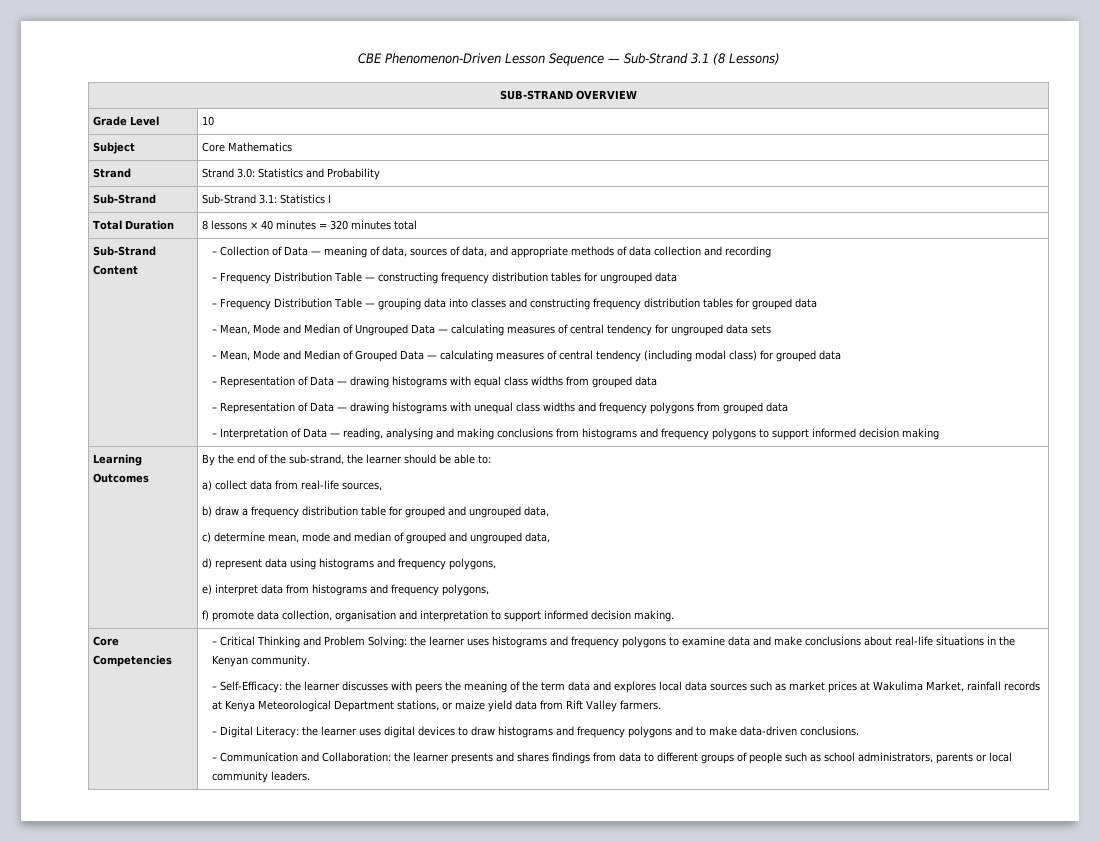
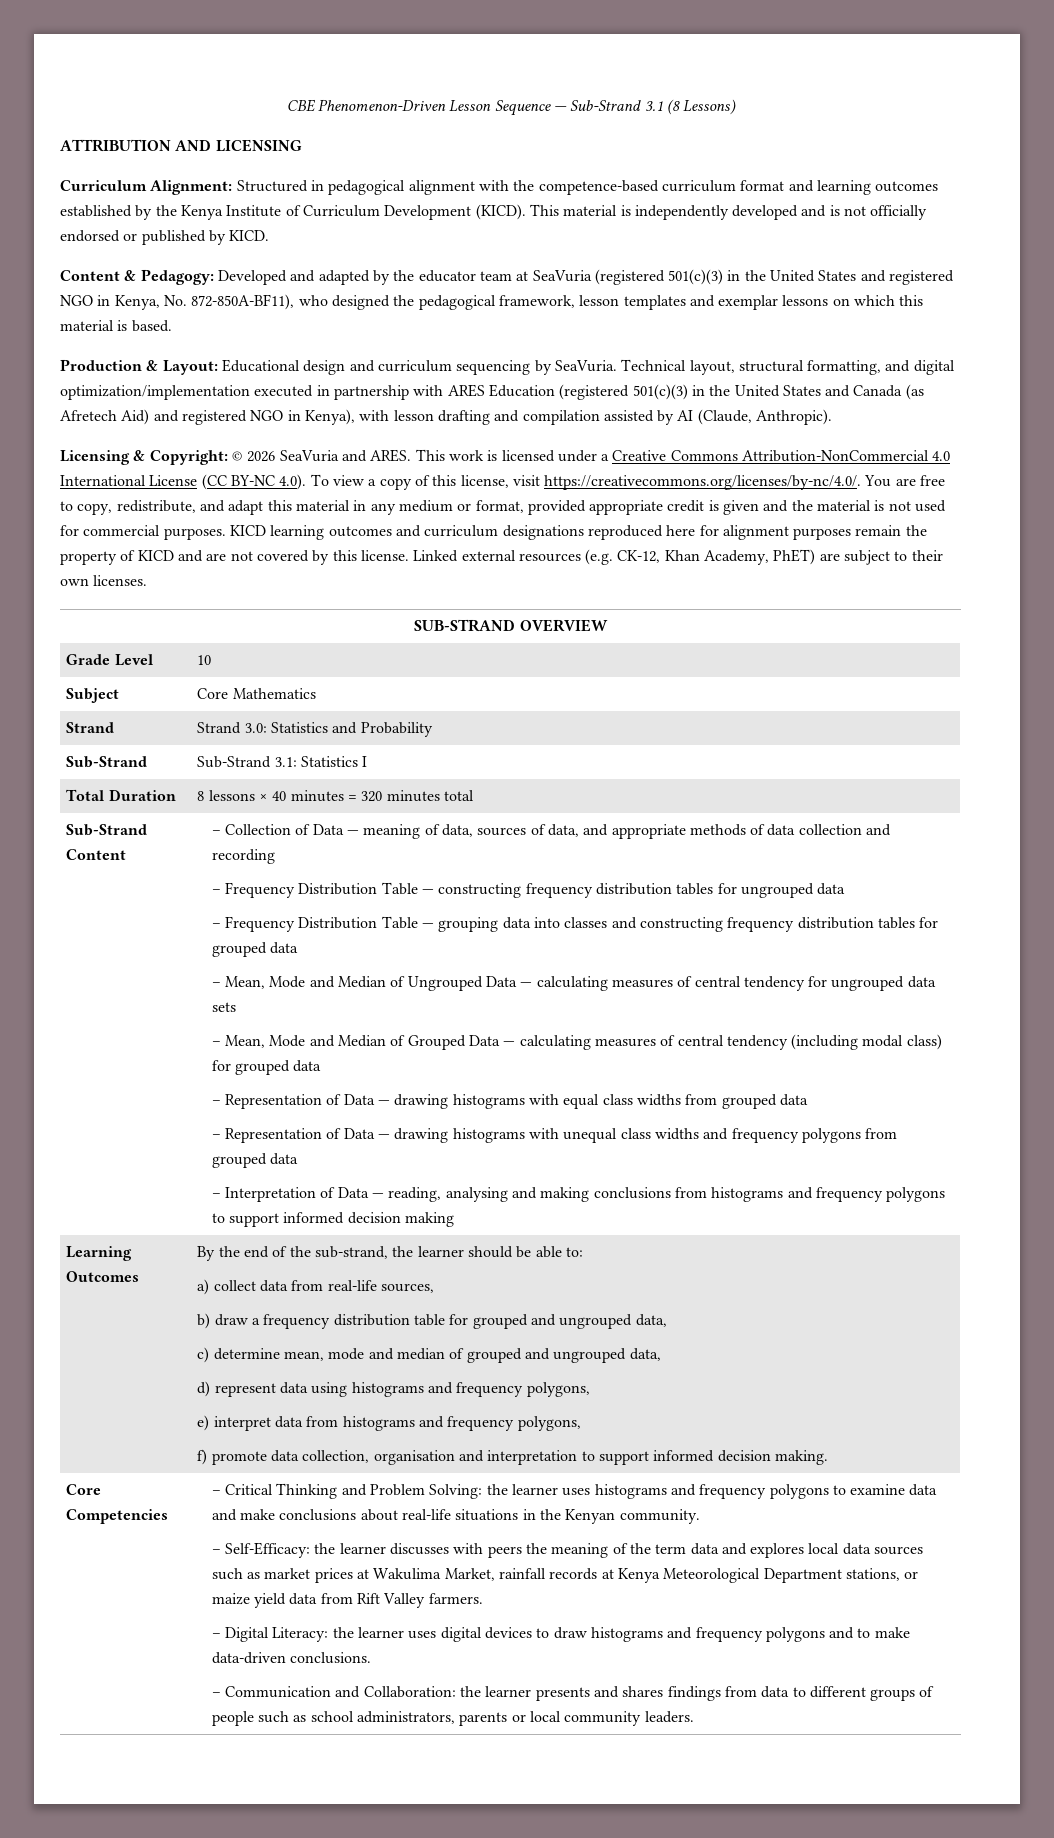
+ ATTRIBUTION AND LICENSING
+ Curriculum Alignment: Structured in pedagogical alignment with the competence-based curriculum format and learning outcomes established by the Kenya Institute of Curriculum Development (KICD). This material is independently developed and is not officially endorsed or published by KICD.
+ Content & Pedagogy: Developed and adapted by the educator team at SeaVuria (registered 501(c)(3) in the United States and registered NGO in Kenya, No. 872-850A-BF11), who designed the pedagogical framework, lesson templates and exemplar lessons on which this material is based.
+ Production & Layout: Educational design and curriculum sequencing by SeaVuria. Technical layout, structural formatting, and digital optimization/implementation executed in partnership with ARES Education (registered 501(c)(3) in the United States and Canada (as Afretech Aid) and registered NGO in Kenya), with lesson drafting and compilation assisted by AI (Claude, Anthropic).
+ Licensing & Copyright: © 2026 SeaVuria and ARES. This work is licensed under a Creative Commons Attribution-NonCommercial 4.0 International License (CC BY-NC 4.0). To view a copy of this license, visit https://creativecommons.org/licenses/by-nc/4.0/. You are free to copy, redistribute, and adapt this material in any medium or format, provided appropriate credit is given and the material is not used for commercial purposes. KICD learning outcomes and curriculum designations reproduced here for alignment purposes remain the property of KICD and are not covered by this license. Linked external resources (e.g. CK-12, Khan Academy, PhET) are subject to their own licenses.

